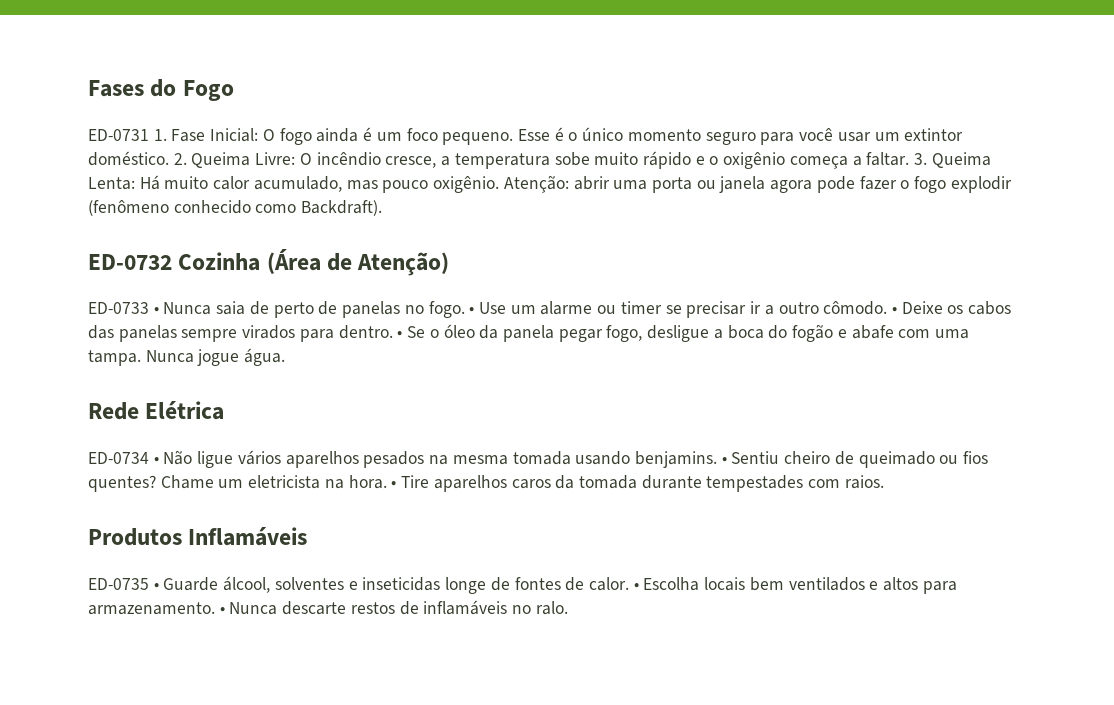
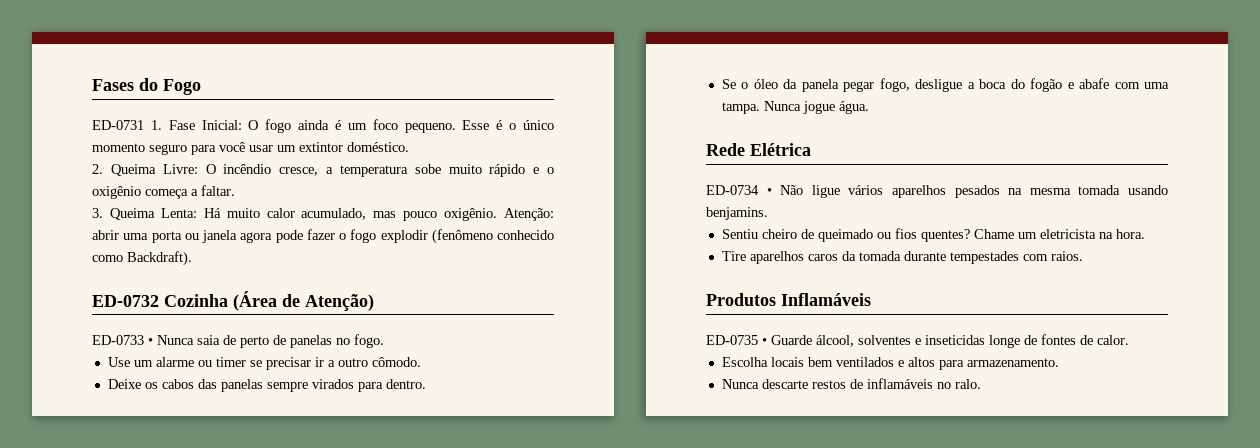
- Esse é o único momento seguro para você usar um extintor doméstico. 2. Queima Livre: O incêndio cresce, a temperatura sobe muito rápido e o oxigênio começa a faltar. 3. Queima Lenta: Há muito calor acumulado, mas pouco oxigênio.
+ Esse é o único momento seguro para você usar um extintor doméstico.
+ 2. Queima Livre: O incêndio cresce, a temperatura sobe muito rápido e o oxigênio começa a faltar.
+ 3. Queima Lenta: Há muito calor acumulado, mas pouco oxigênio.
- ED-0733 • Nunca saia de perto de panelas no fogo. • Use um alarme ou timer se precisar ir a outro cômodo. • Deixe os cabos das panelas sempre virados para dentro. • Se o óleo da panela pegar fogo, desligue a boca do fogão e abafe com uma tampa.
+ ED-0733 • Nunca saia de perto de panelas no fogo.
+ Use um alarme ou timer se precisar ir a outro cômodo.
+ Deixe os cabos das panelas sempre virados para dentro.
+ Se o óleo da panela pegar fogo, desligue a boca do fogão e abafe com uma tampa.
- ED-0734 • Não ligue vários aparelhos pesados na mesma tomada usando benjamins. • Sentiu cheiro de queimado ou fios quentes?
+ ED-0734 • Não ligue vários aparelhos pesados na mesma tomada usando benjamins.
+ Sentiu cheiro de queimado ou fios quentes?
- Chame um eletricista na hora. • Tire aparelhos caros da tomada durante tempestades com raios.
+ Chame um eletricista na hora.
+ Tire aparelhos caros da tomada durante tempestades com raios.
- ED-0735 • Guarde álcool, solventes e inseticidas longe de fontes de calor. • Escolha locais bem ventilados e altos para armazenamento. • Nunca descarte restos de inflamáveis no ralo.
+ ED-0735 • Guarde álcool, solventes e inseticidas longe de fontes de calor.
+ Escolha locais bem ventilados e altos para armazenamento.
+ Nunca descarte restos de inflamáveis no ralo.

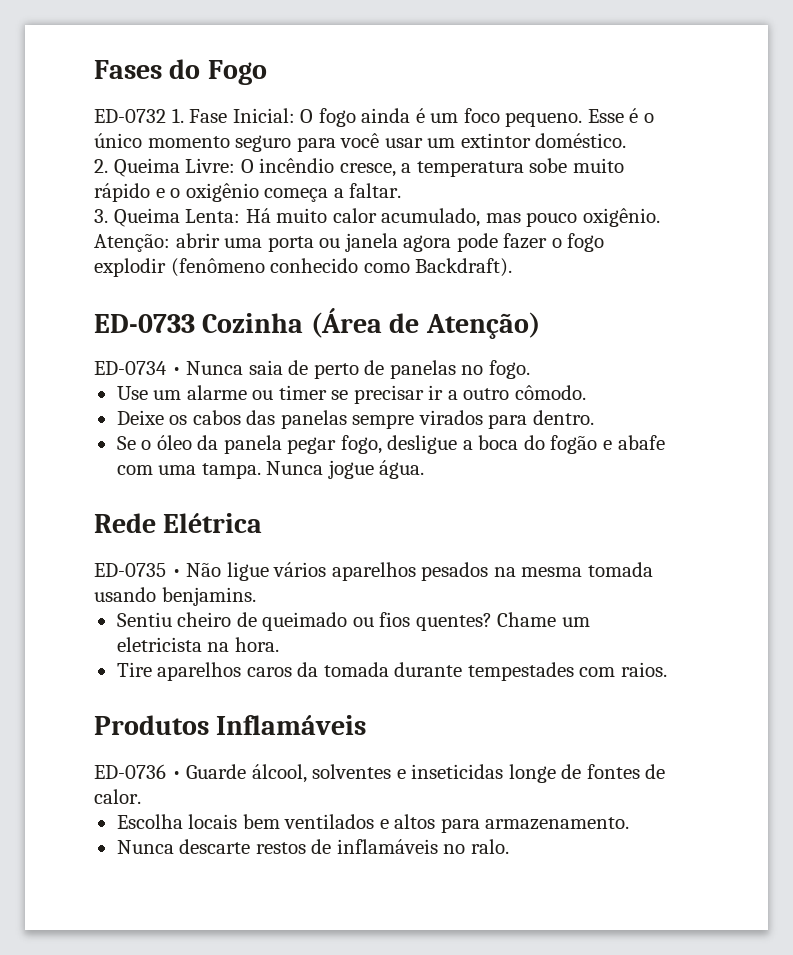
- ED-0731 1. Fase Inicial: O fogo ainda é um foco pequeno.
+ ED-0732 1. Fase Inicial: O fogo ainda é um foco pequeno.
- ED-0732 Cozinha (Área de Atenção)
+ ED-0733 Cozinha (Área de Atenção)
- ED-0733 • Nunca saia de perto de panelas no fogo.
+ ED-0734 • Nunca saia de perto de panelas no fogo.
- ED-0734 • Não ligue vários aparelhos pesados na mesma tomada usando benjamins.
+ ED-0735 • Não ligue vários aparelhos pesados na mesma tomada usando benjamins.
- ED-0735 • Guarde álcool, solventes e inseticidas longe de fontes de calor.
+ ED-0736 • Guarde álcool, solventes e inseticidas longe de fontes de calor.

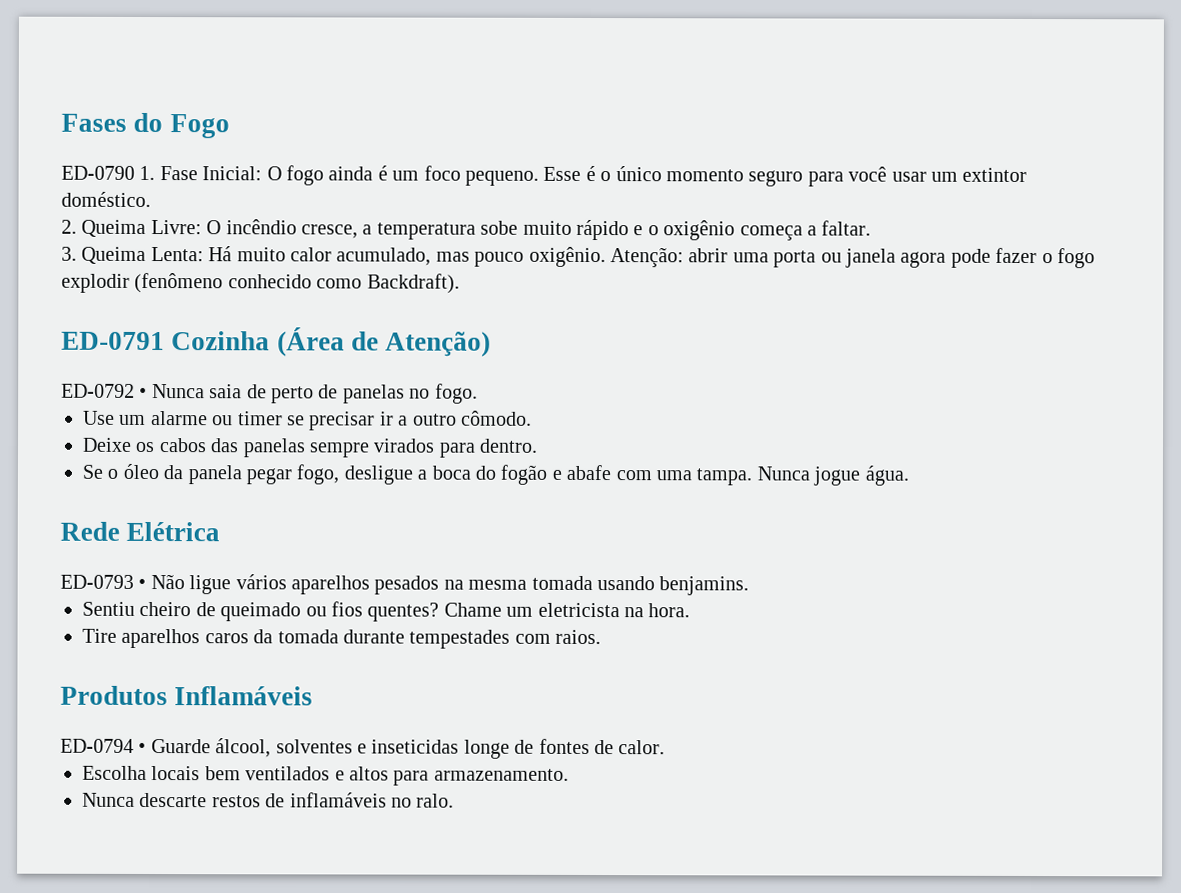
- ED-0732 1. Fase Inicial: O fogo ainda é um foco pequeno.
+ ED-0790 1. Fase Inicial: O fogo ainda é um foco pequeno.
- ED-0733 Cozinha (Área de Atenção)
+ ED-0791 Cozinha (Área de Atenção)
- ED-0734 • Nunca saia de perto de panelas no fogo.
+ ED-0792 • Nunca saia de perto de panelas no fogo.
- ED-0735 • Não ligue vários aparelhos pesados na mesma tomada usando benjamins.
+ ED-0793 • Não ligue vários aparelhos pesados na mesma tomada usando benjamins.
- ED-0736 • Guarde álcool, solventes e inseticidas longe de fontes de calor.
+ ED-0794 • Guarde álcool, solventes e inseticidas longe de fontes de calor.

